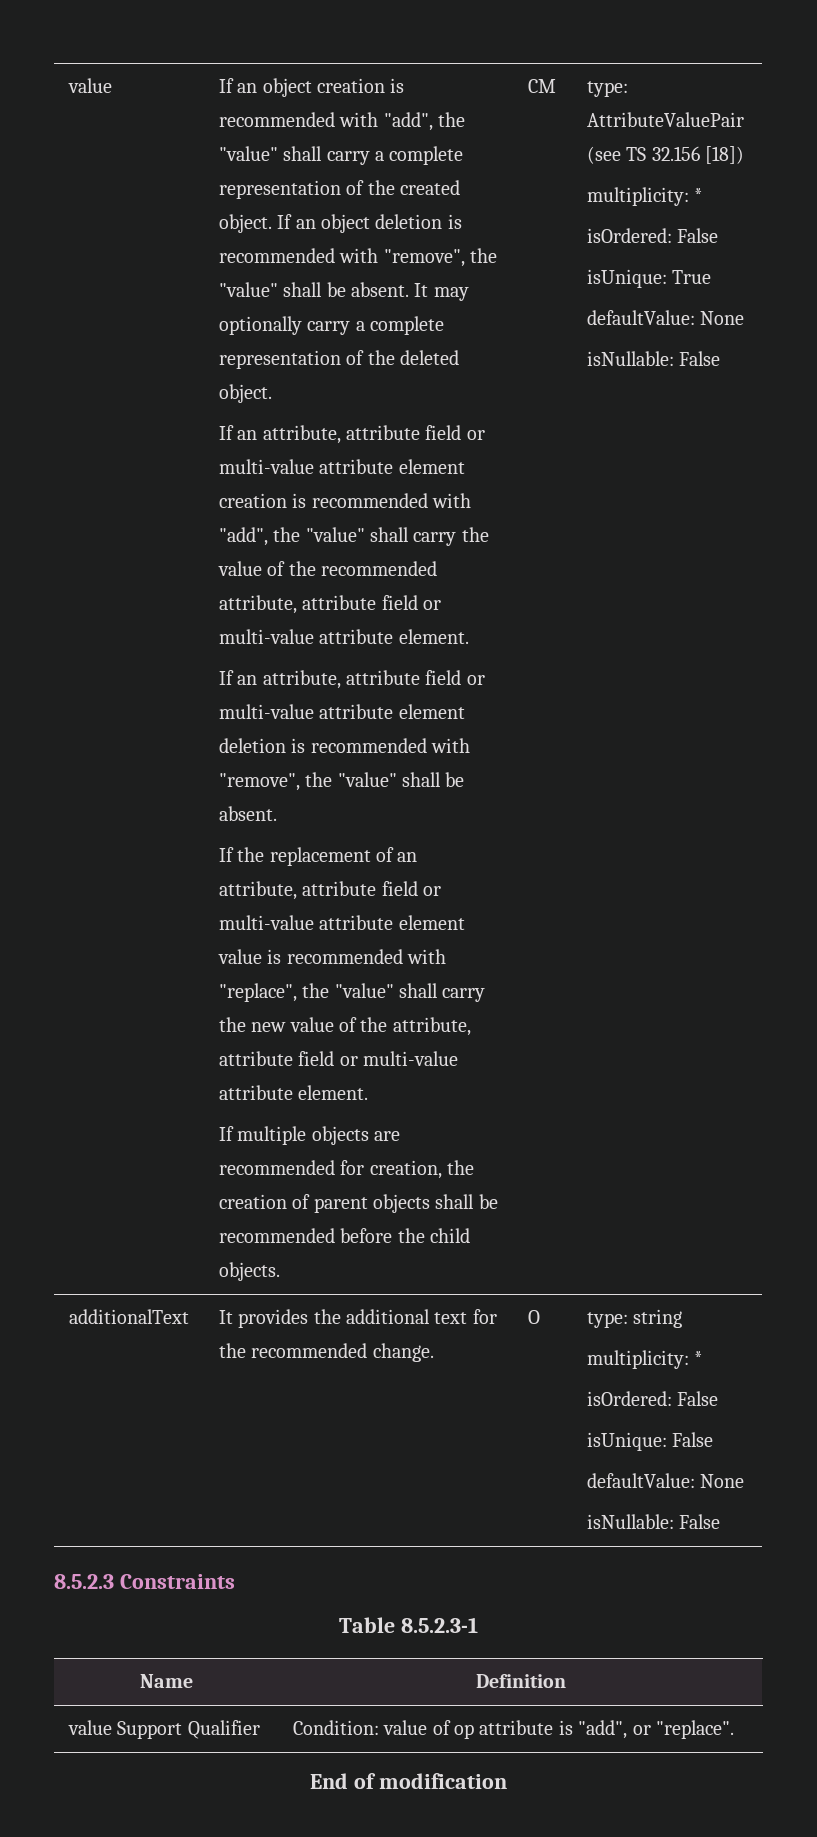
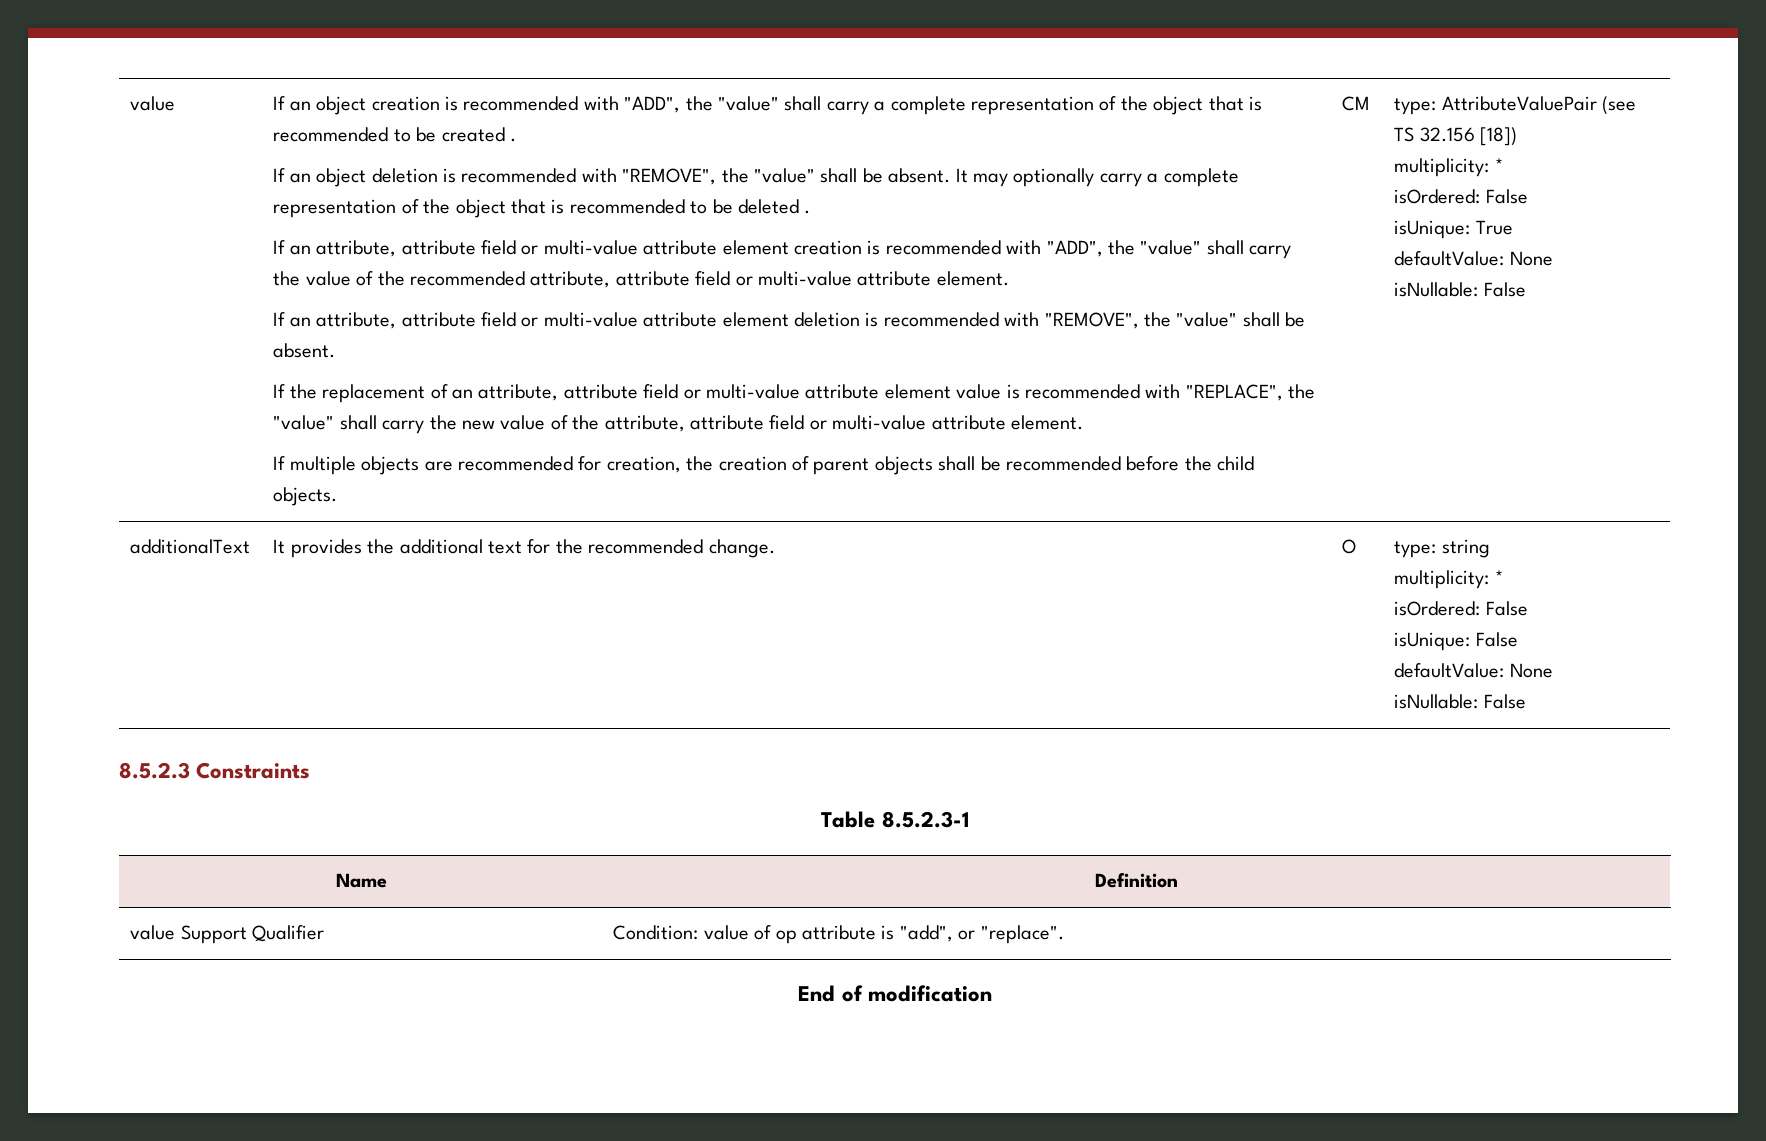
- If an object creation is recommended with "add", the "value" shall carry a complete representation of the created object. If an object deletion is recommended with "remove", the "value" shall be absent.
+ If an object creation is recommended with "ADD", the "value" shall carry a complete representation of the object that is recommended to be created .
+ If an object deletion is recommended with "REMOVE", the "value" shall be absent.
- It may optionally carry a complete representation of the deleted object.
+ It may optionally carry a complete representation of the object that is recommended to be deleted .
- If an attribute, attribute field or multi-value attribute element creation is recommended with "add", the "value" shall carry the value of the recommended attribute, attribute field or multi-value attribute element.
+ If an attribute, attribute field or multi-value attribute element creation is recommended with "ADD", the "value" shall carry the value of the recommended attribute, attribute field or multi-value attribute element.
- If an attribute, attribute field or multi-value attribute element deletion is recommended with "remove", the "value" shall be absent.
+ If an attribute, attribute field or multi-value attribute element deletion is recommended with "REMOVE", the "value" shall be absent.
- If the replacement of an attribute, attribute field or multi-value attribute element value is recommended with "replace", the "value" shall carry the new value of the attribute, attribute field or multi-value attribute element.
+ If the replacement of an attribute, attribute field or multi-value attribute element value is recommended with "REPLACE", the "value" shall carry the new value of the attribute, attribute field or multi-value attribute element.

